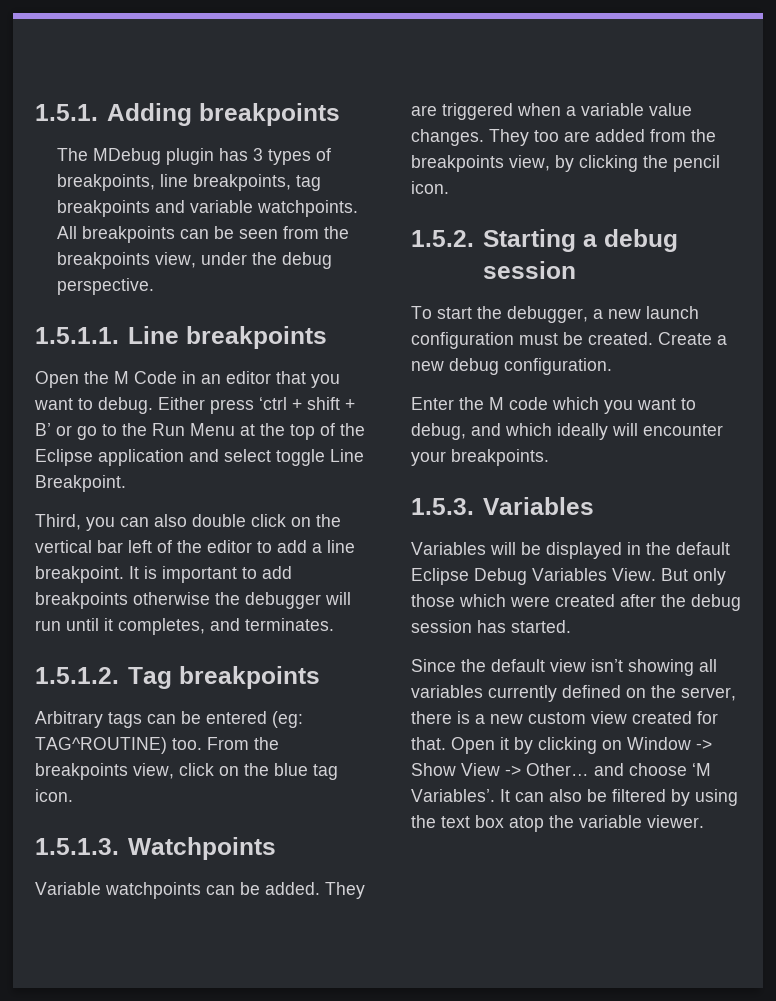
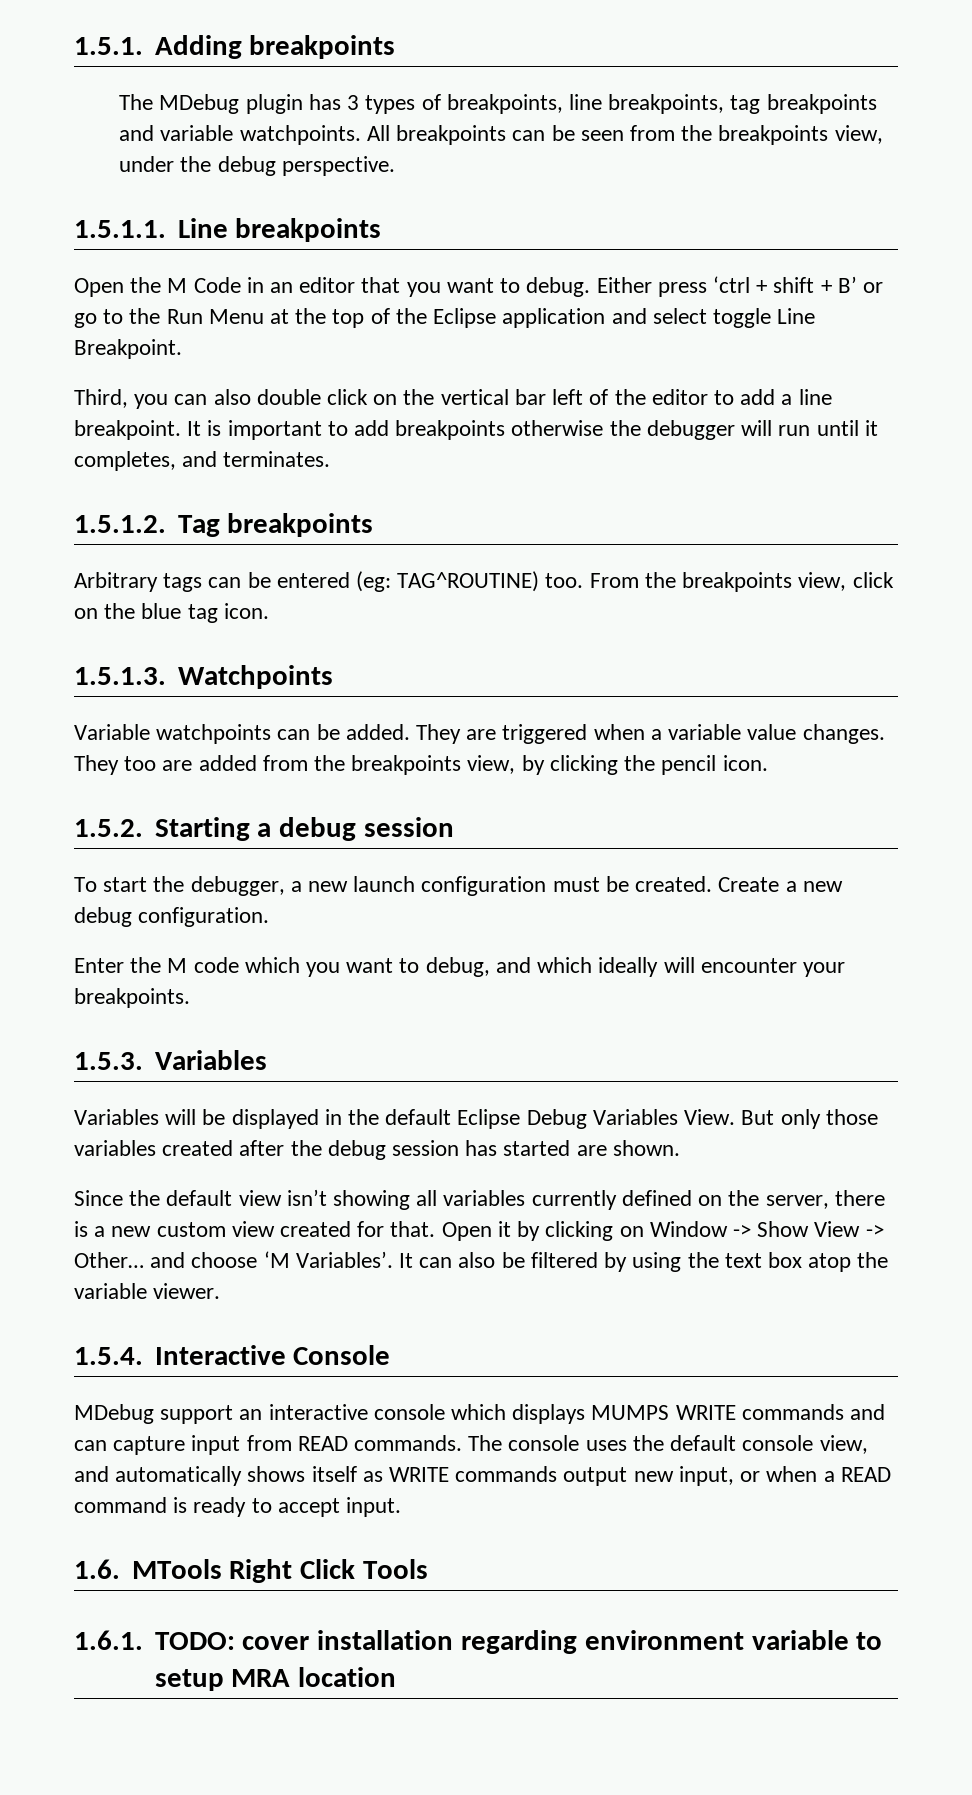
- But only those which were created after the debug session has started.
+ But only those variables created after the debug session has started are shown.
+ 1.5.4. Interactive Console
+ MDebug support an interactive console which displays MUMPS WRITE commands and can capture input from READ commands. The console uses the default console view, and automatically shows itself as WRITE commands output new input, or when a READ command is ready to accept input.
+ 1.6. MTools Right Click Tools
+ 1.6.1. TODO: cover installation regarding environment variable to setup MRA location

